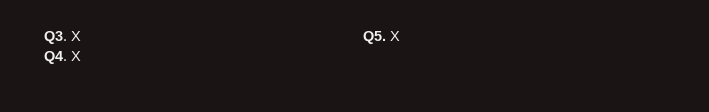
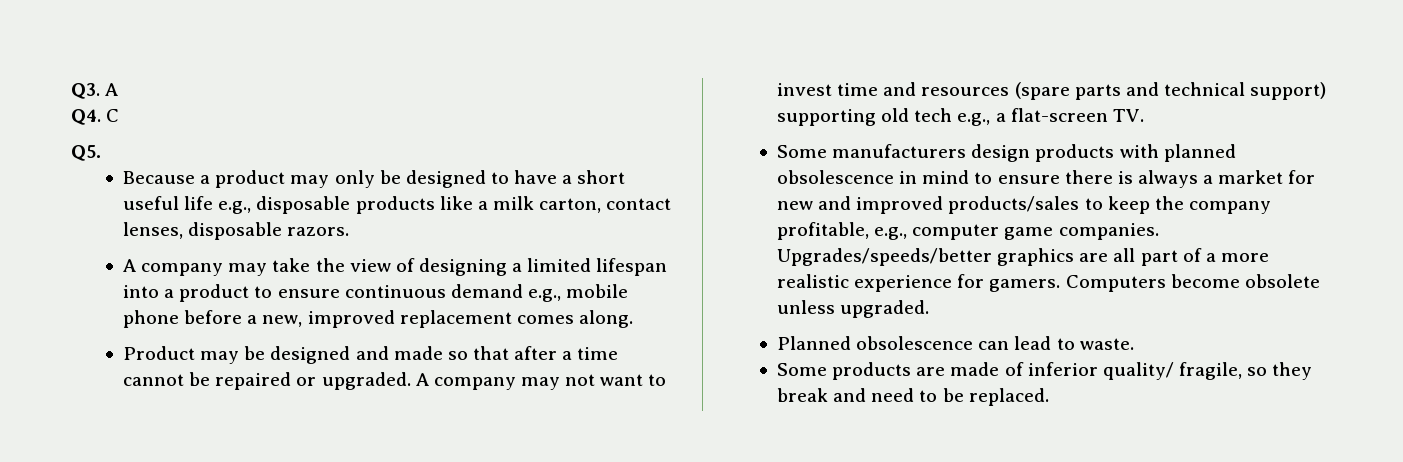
- Q3. X
+ Q3. A
- Q4. X
+ Q4. C
- Q5. X
+ Q5.
+ Because a product may only be designed to have a short useful life e.g., disposable products like a milk carton, contact lenses, disposable razors.
+ A company may take the view of designing a limited lifespan into a product to ensure continuous demand e.g., mobile phone before a new, improved replacement comes along.
+ Product may be designed and made so that after a time cannot be repaired or upgraded. A company may not want to invest time and resources (spare parts and technical support) supporting old tech e.g., a flat-screen TV.
+ Some manufacturers design products with planned obsolescence in mind to ensure there is always a market for new and improved products/sales to keep the company profitable, e.g., computer game companies. Upgrades/speeds/better graphics are all part of a more realistic experience for gamers. Computers become obsolete unless upgraded.
+ Planned obsolescence can lead to waste.
+ Some products are made of inferior quality/ fragile, so they break and need to be replaced.

